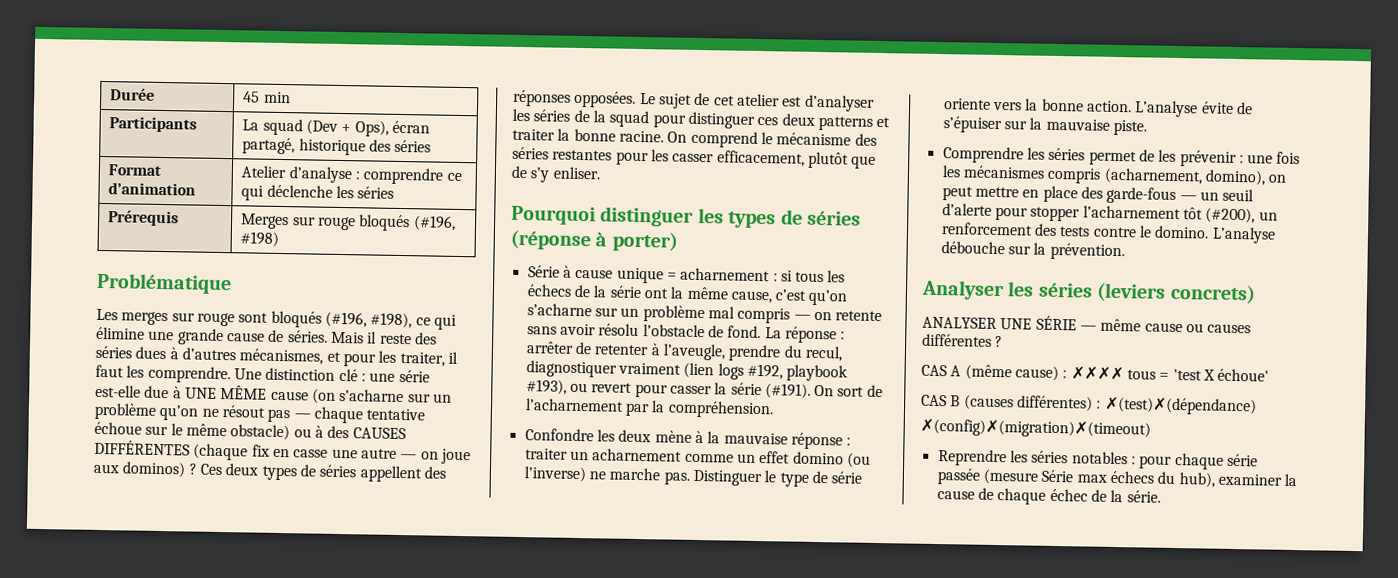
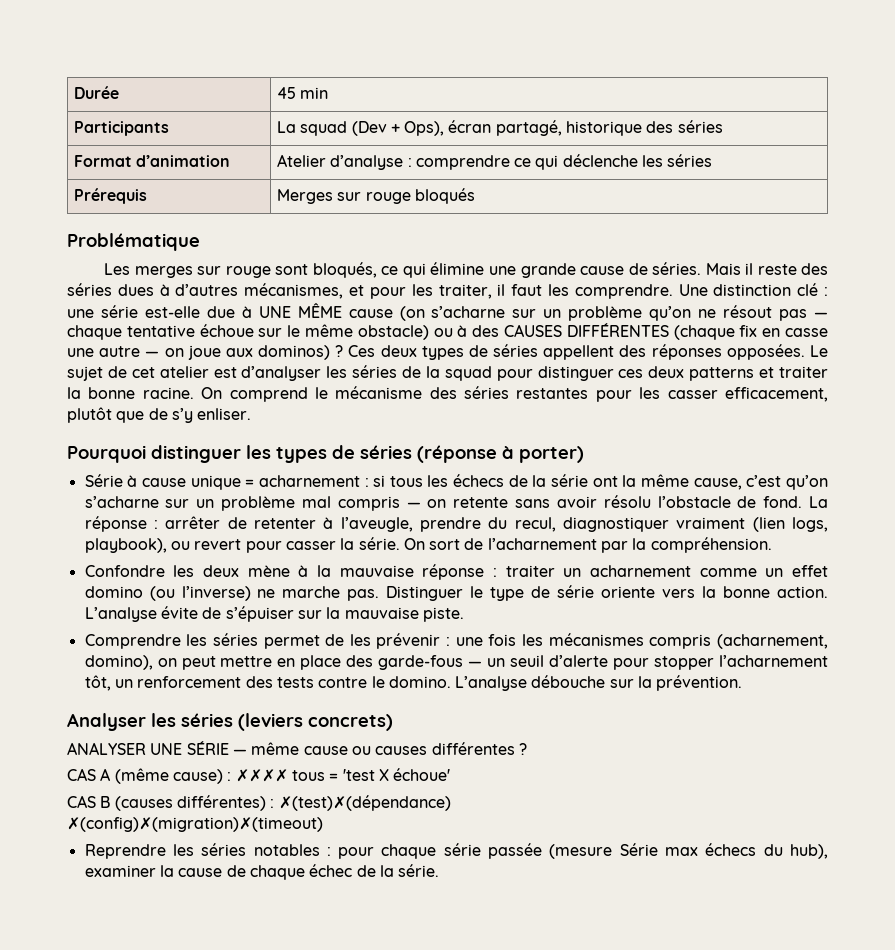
- Prérequis | Merges sur rouge bloqués (#196, #198)
+ Prérequis | Merges sur rouge bloqués
- Les merges sur rouge sont bloqués (#196, #198), ce qui élimine une grande cause de séries.
+ Les merges sur rouge sont bloqués, ce qui élimine une grande cause de séries.
- La réponse : arrêter de retenter à l’aveugle, prendre du recul, diagnostiquer vraiment (lien logs #192, playbook #193), ou revert pour casser la série (#191).
+ La réponse : arrêter de retenter à l’aveugle, prendre du recul, diagnostiquer vraiment (lien logs, playbook), ou revert pour casser la série.
- Comprendre les séries permet de les prévenir : une fois les mécanismes compris (acharnement, domino), on peut mettre en place des garde-fous — un seuil d’alerte pour stopper l’acharnement tôt (#200), un renforcement des tests contre le domino.
+ Comprendre les séries permet de les prévenir : une fois les mécanismes compris (acharnement, domino), on peut mettre en place des garde-fous — un seuil d’alerte pour stopper l’acharnement tôt, un renforcement des tests contre le domino.

